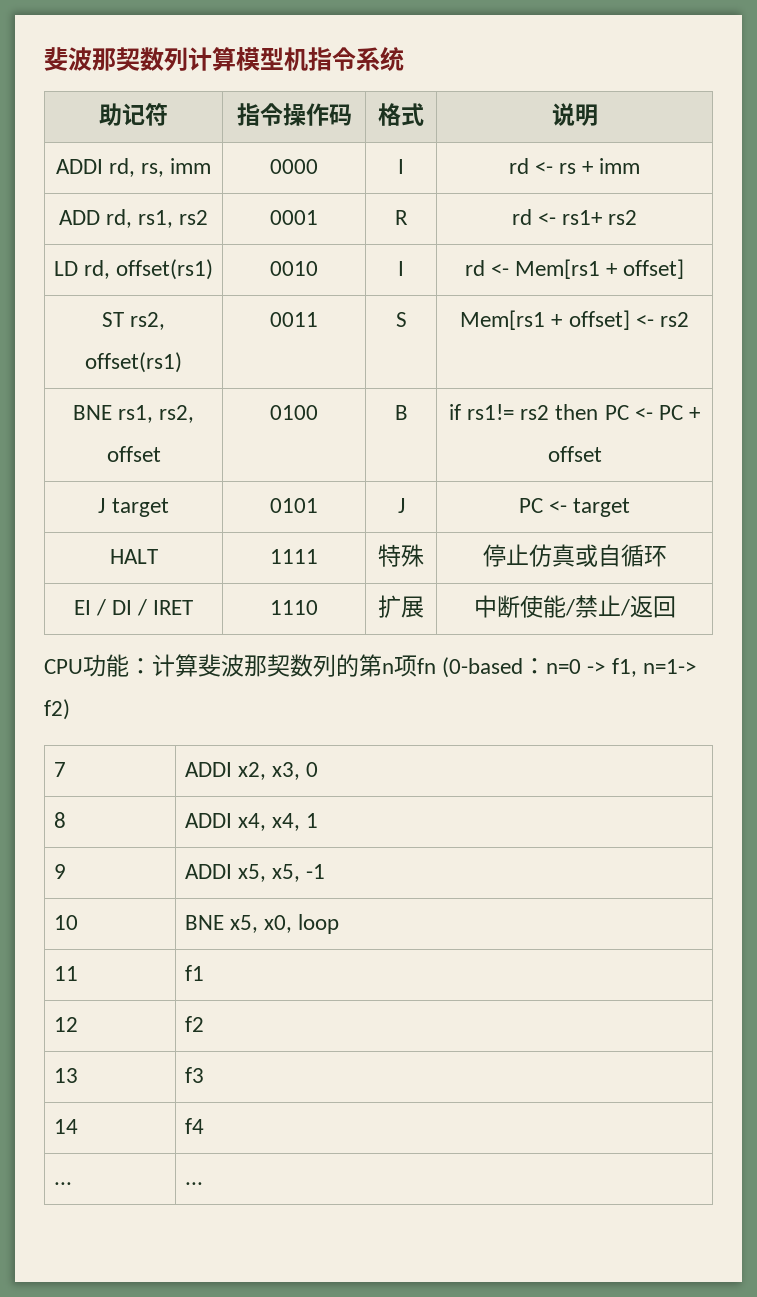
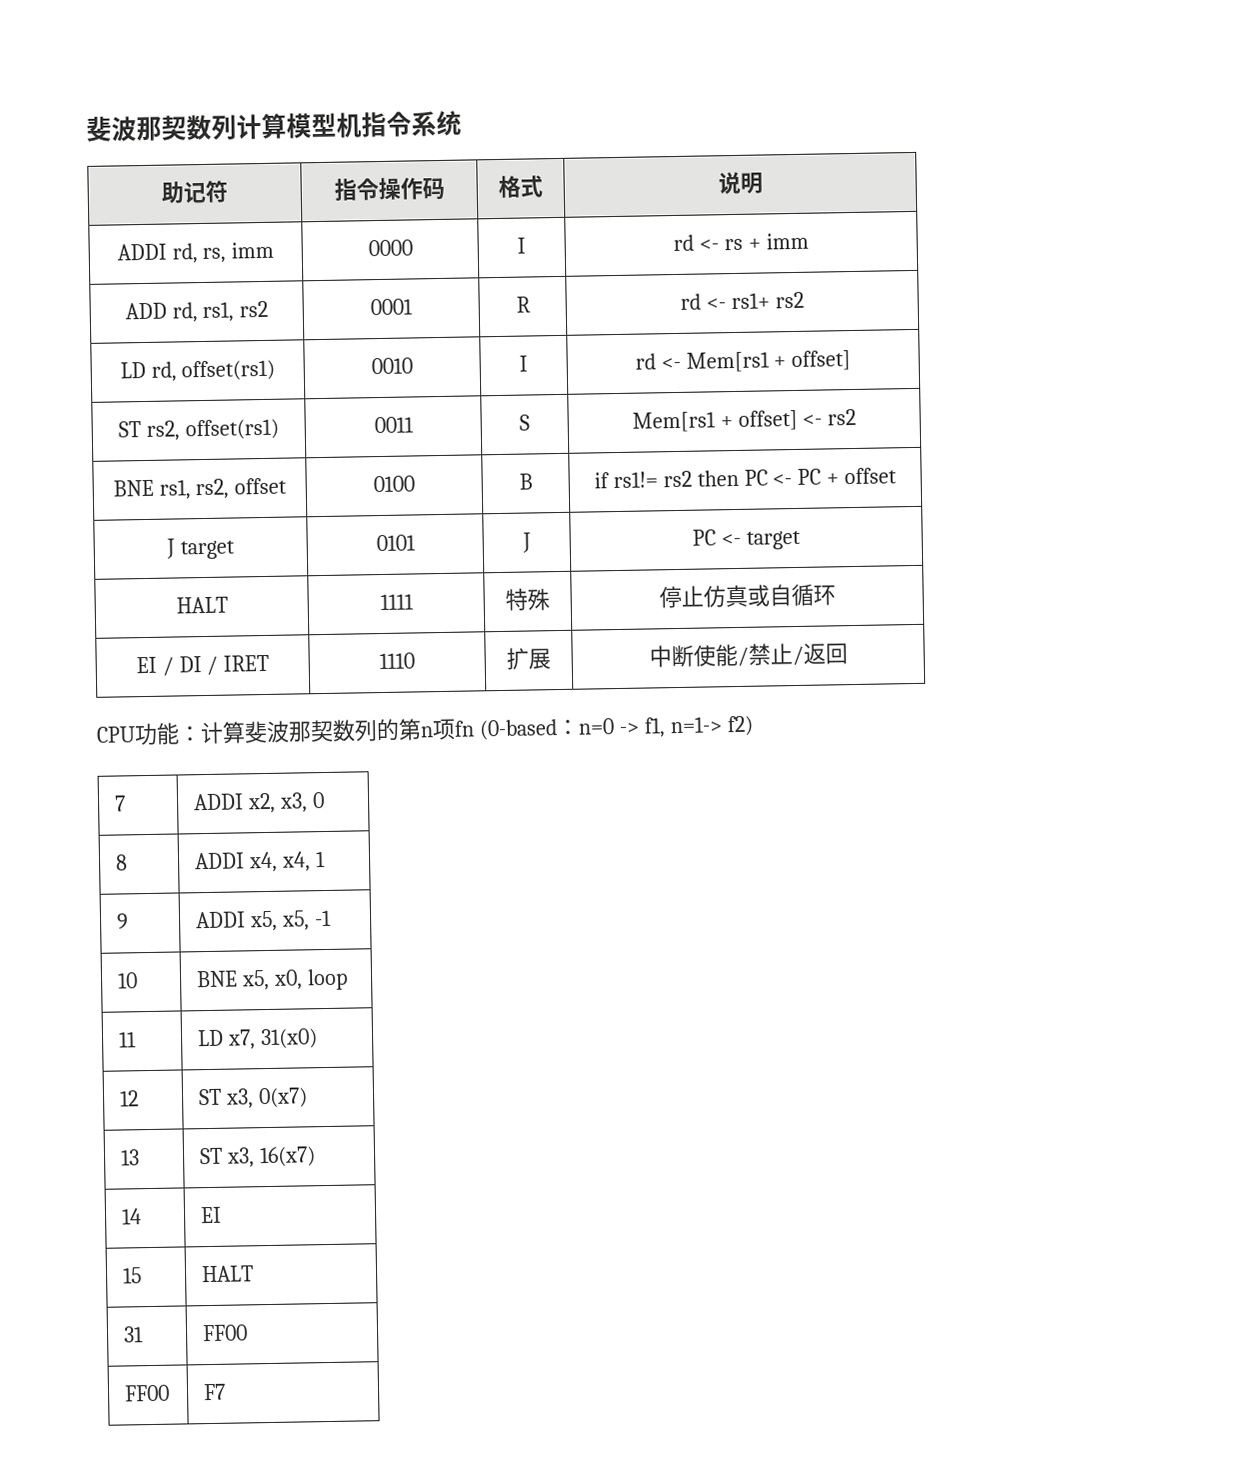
- 11 | f1
- 12 | f2
- 13 | f3
- 14 | f4
- ... | ...
+ 11 | LD x7, 31(x0)
+ 12 | ST x3, 0(x7)
+ 13 | ST x3, 16(x7)
+ 14 | EI
+ 15 | HALT
+ 31 | FF00
+ FF00 | F7

